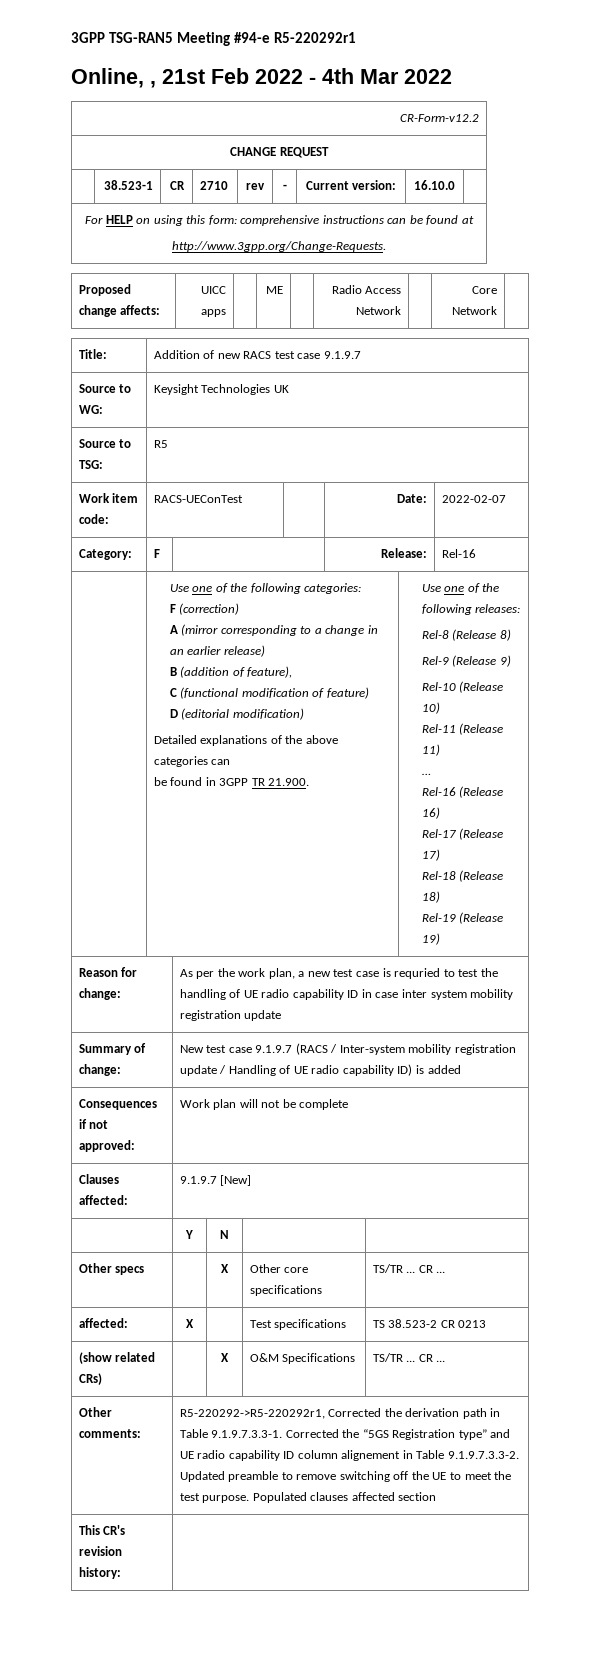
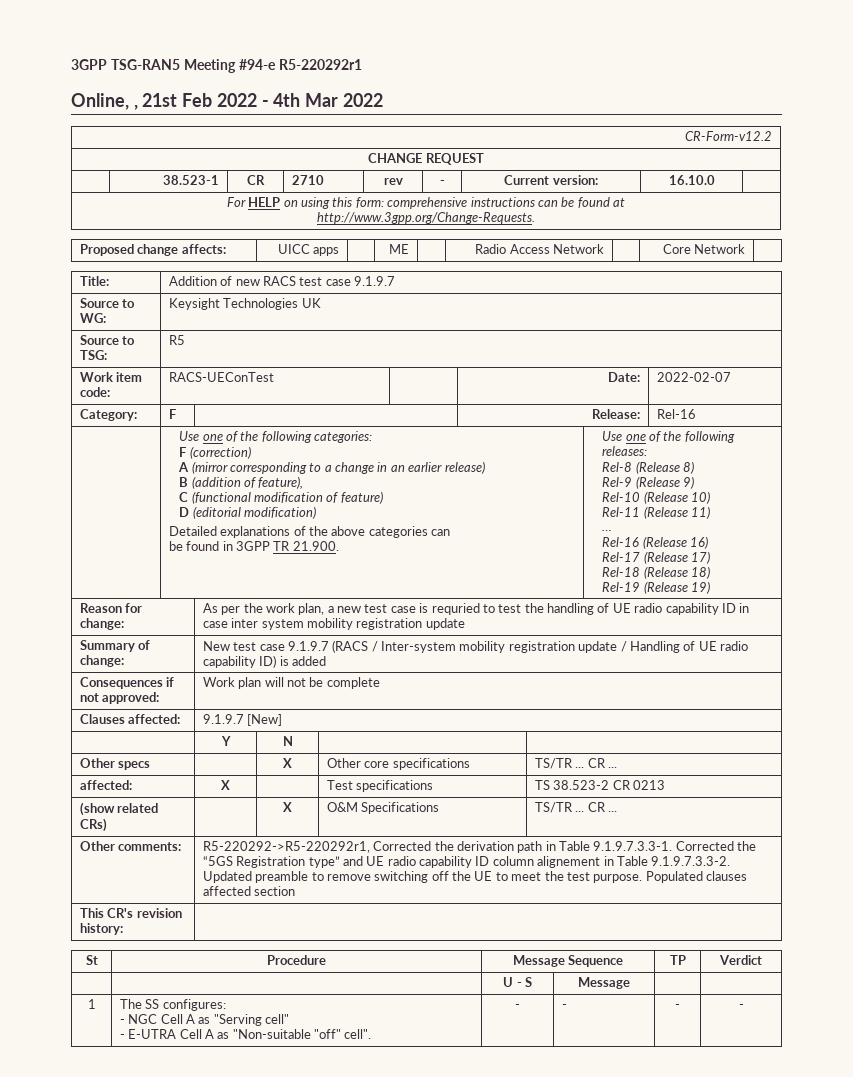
+ St | Procedure | Message Sequence | TP | Verdict
+ | | U - S | Message | |
+ 1 | The SS configures:
+ - NGC Cell A as "Serving cell"
+ - E-UTRA Cell A as "Non-suitable "off" cell". | - | - | - | -

